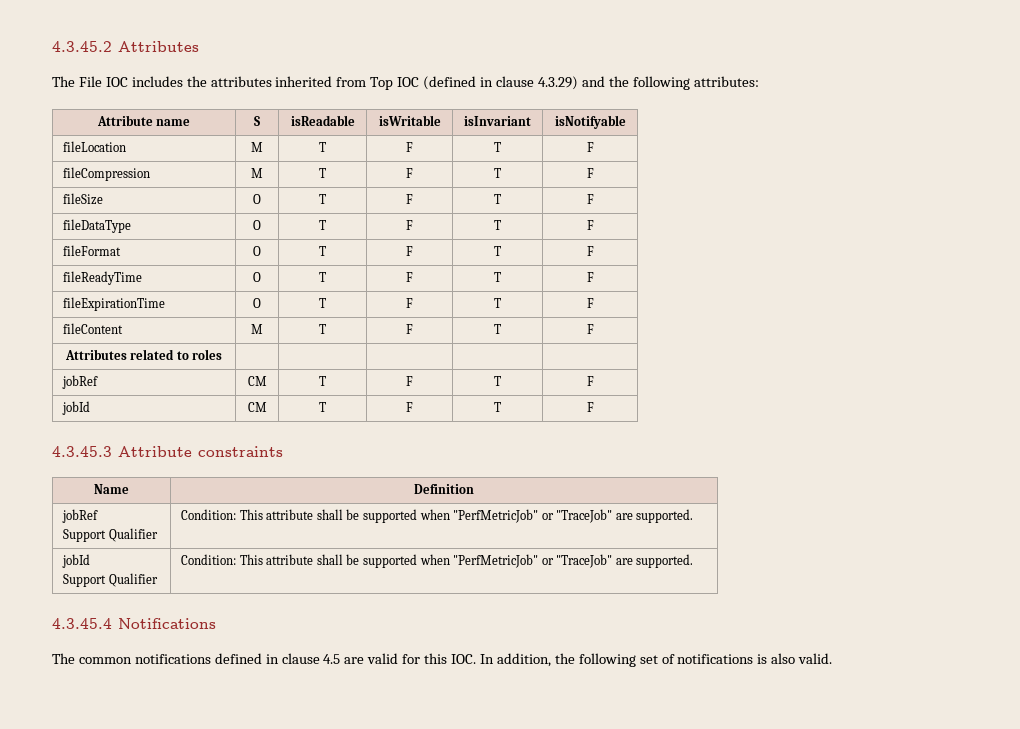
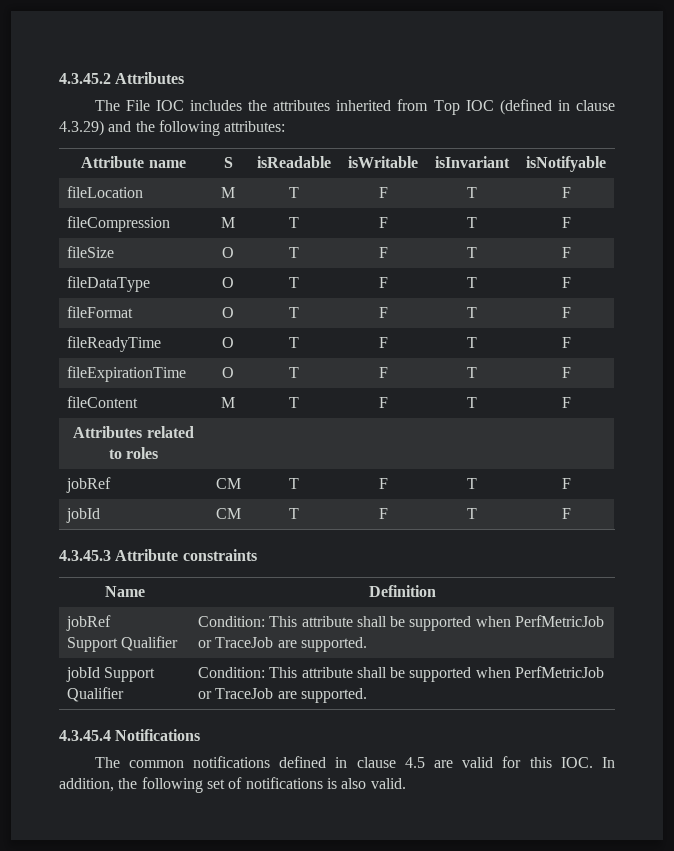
  Name | Definition
  jobRef
- Support Qualifier | Condition: This attribute shall be supported when "PerfMetricJob" or "TraceJob" are supported.
- jobId
- Support Qualifier | Condition: This attribute shall be supported when "PerfMetricJob" or "TraceJob" are supported.
+ Support Qualifier | Condition: This attribute shall be supported when PerfMetricJob or TraceJob are supported.
+ jobId Support Qualifier | Condition: This attribute shall be supported when PerfMetricJob or TraceJob are supported.

